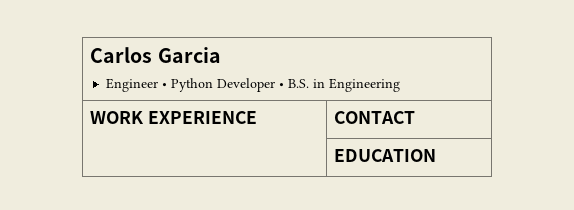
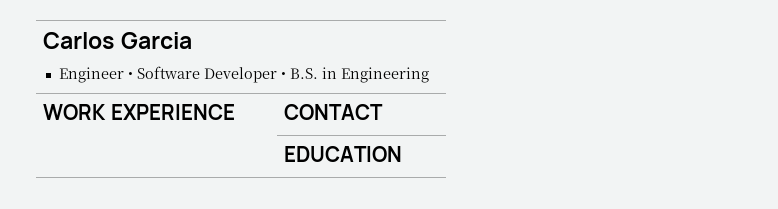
  Carlos Garcia
- Engineer • Python Developer • B.S. in Engineering
+ Engineer • Software Developer • B.S. in Engineering

